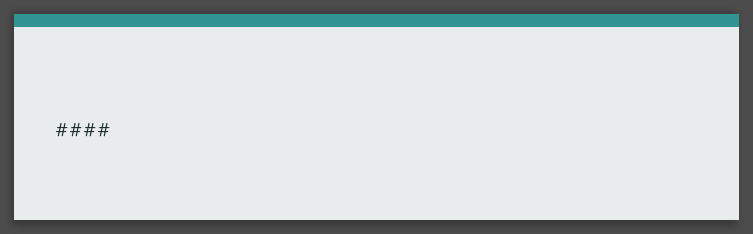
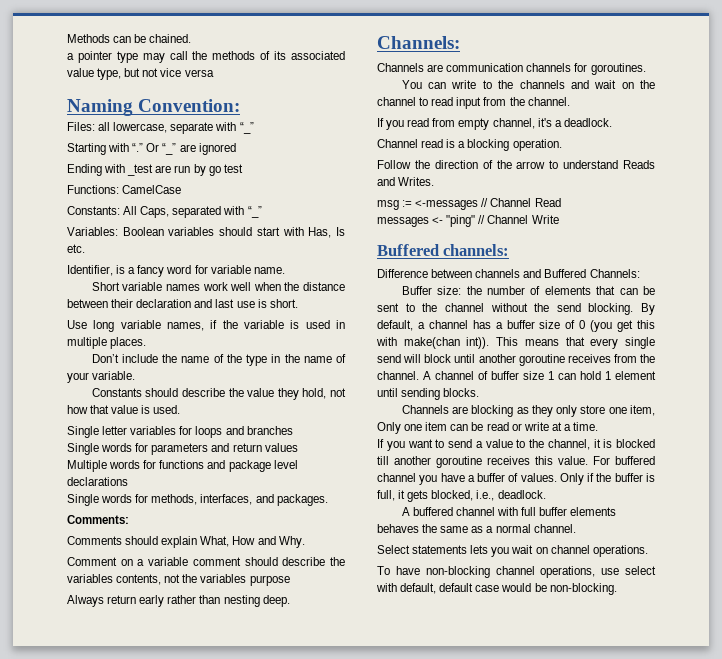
- ####
+ Methods can be chained.
+ a pointer type may call the methods of its associated value type, but not vice versa
+ Naming Convention:
+ Files: all lowercase, separate with “_”
+ Starting with “.” Or “_” are ignored
+ Ending with _test are run by go test
+ Functions: CamelCase
+ Constants: All Caps, separated with “_”
+ Variables: Boolean variables should start with Has, Is etc.
+ Identifier, is a fancy word for variable name.
+ Short variable names work well when the distance between their declaration and last use is short.
+ Use long variable names, if the variable is used in multiple places.
+ Don’t include the name of the type in the name of your variable.
+ Constants should describe the value they hold, not how that value is used.
+ Single letter variables for loops and branches
+ Single words for parameters and return values
+ Multiple words for functions and package level declarations
+ Single words for methods, interfaces, and packages.
+ Comments:
+ Comments should explain What, How and Why.
+ Comment on a variable comment should describe the variables contents, not the variables purpose
+ Always return early rather than nesting deep.
+ Channels:
+ Channels are communication channels for goroutines.
+ You can write to the channels and wait on the channel to read input from the channel.
+ If you read from empty channel, it's a deadlock.
+ Channel read is a blocking operation.
+ Follow the direction of the arrow to understand Reads and Writes.
+ msg := <-messages // Channel Read
+ messages <- "ping" // Channel Write
+ Buffered channels:
+ Difference between channels and Buffered Channels:
+ Buffer size: the number of elements that can be sent to the channel without the send blocking. By default, a channel has a buffer size of 0 (you get this with make(chan int)). This means that every single send will block until another goroutine receives from the channel. A channel of buffer size 1 can hold 1 element until sending blocks.
+ Channels are blocking as they only store one item, Only one item can be read or write at a time.
+ If you want to send a value to the channel, it is blocked till another goroutine receives this value. For buffered channel you have a buffer of values. Only if the buffer is full, it gets blocked, i.e., deadlock.
+ A buffered channel with full buffer elements behaves the same as a normal channel.
+ Select statements lets you wait on channel operations.
+ To have non-blocking channel operations, use select with default, default case would be non-blocking.

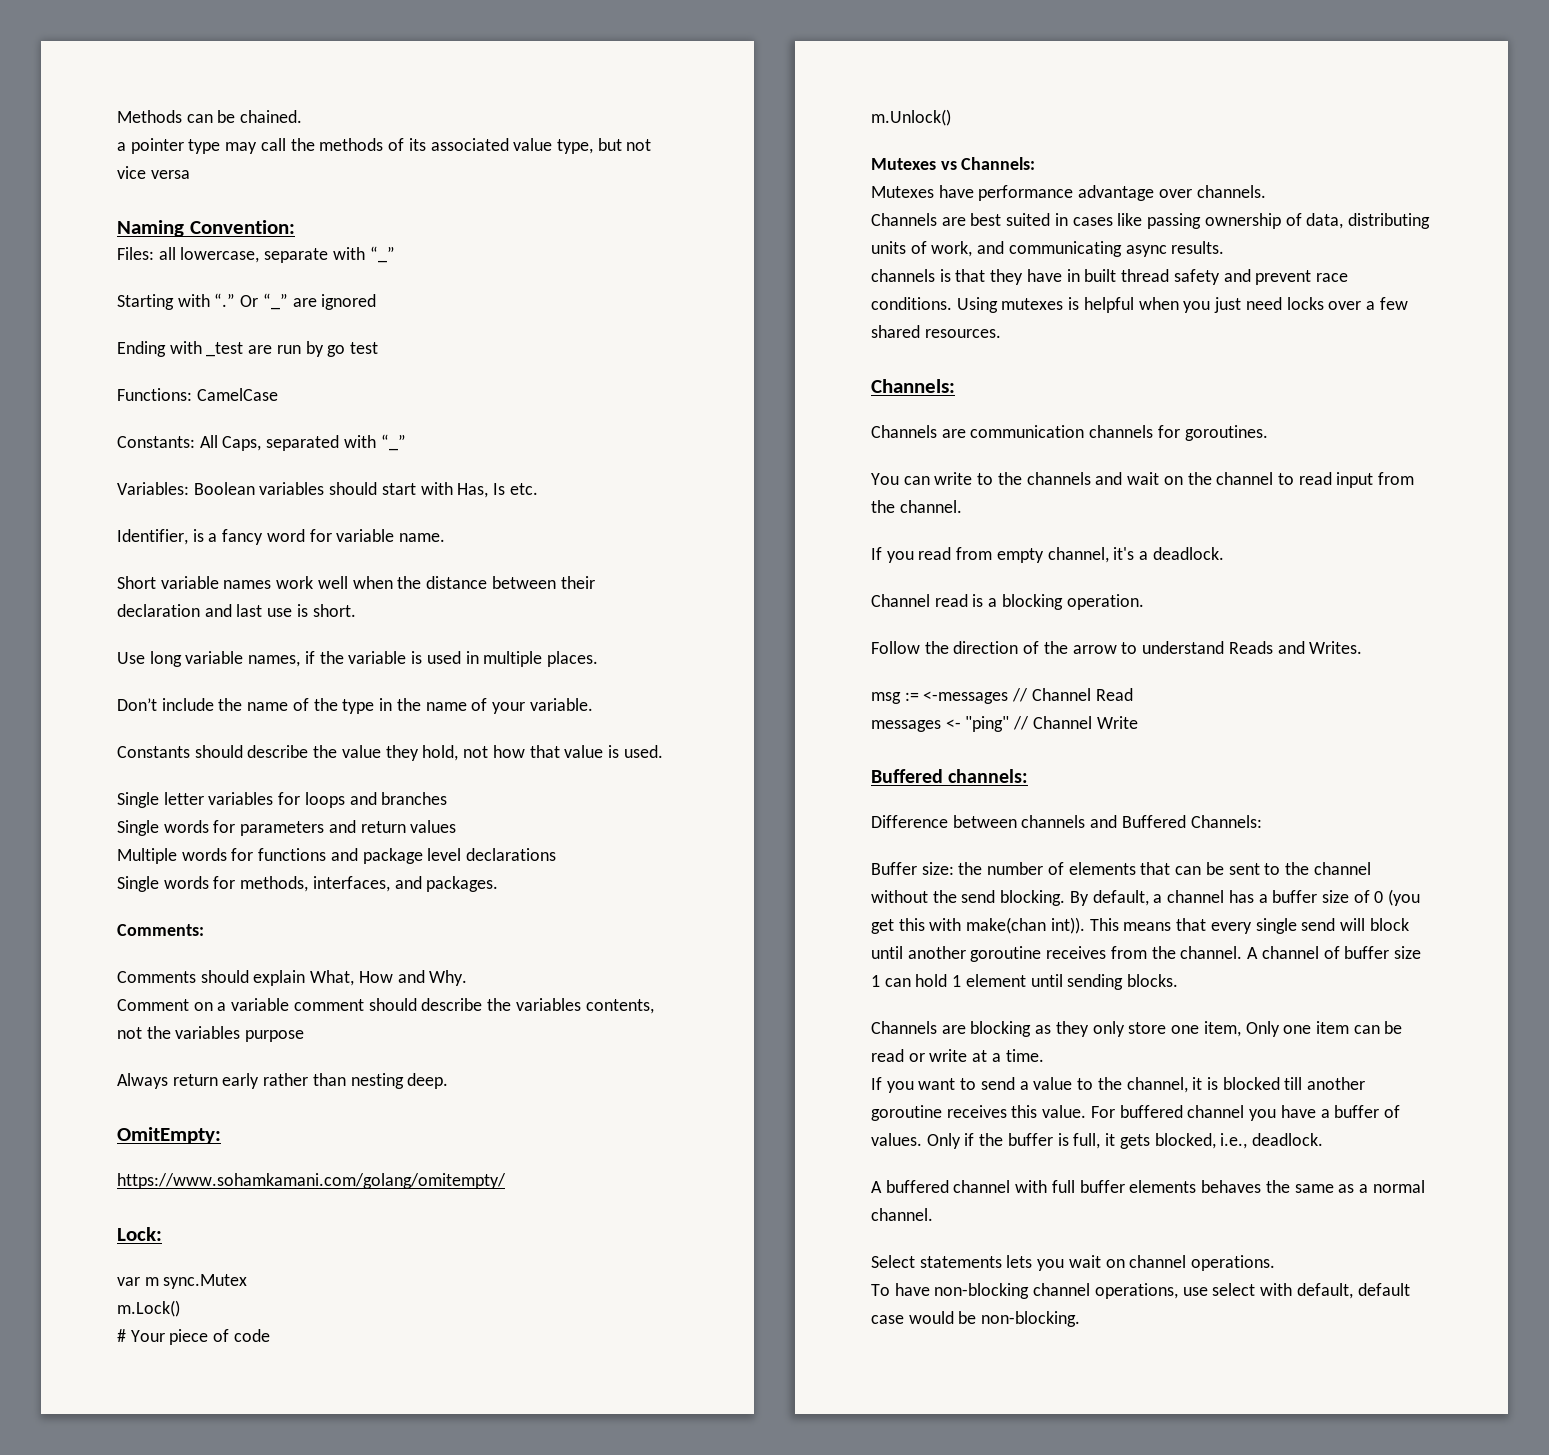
+ OmitEmpty:
+ https://www.sohamkamani.com/golang/omitempty/
+ Lock:
+ var m sync.Mutex
+ m.Lock()
+ # Your piece of code
+ m.Unlock()
+ Mutexes vs Channels:
+ Mutexes have performance advantage over channels.
+ Channels are best suited in cases like passing ownership of data, distributing units of work, and communicating async results.
+ channels is that they have in built thread safety and prevent race conditions. Using mutexes is helpful when you just need locks over a few shared resources.

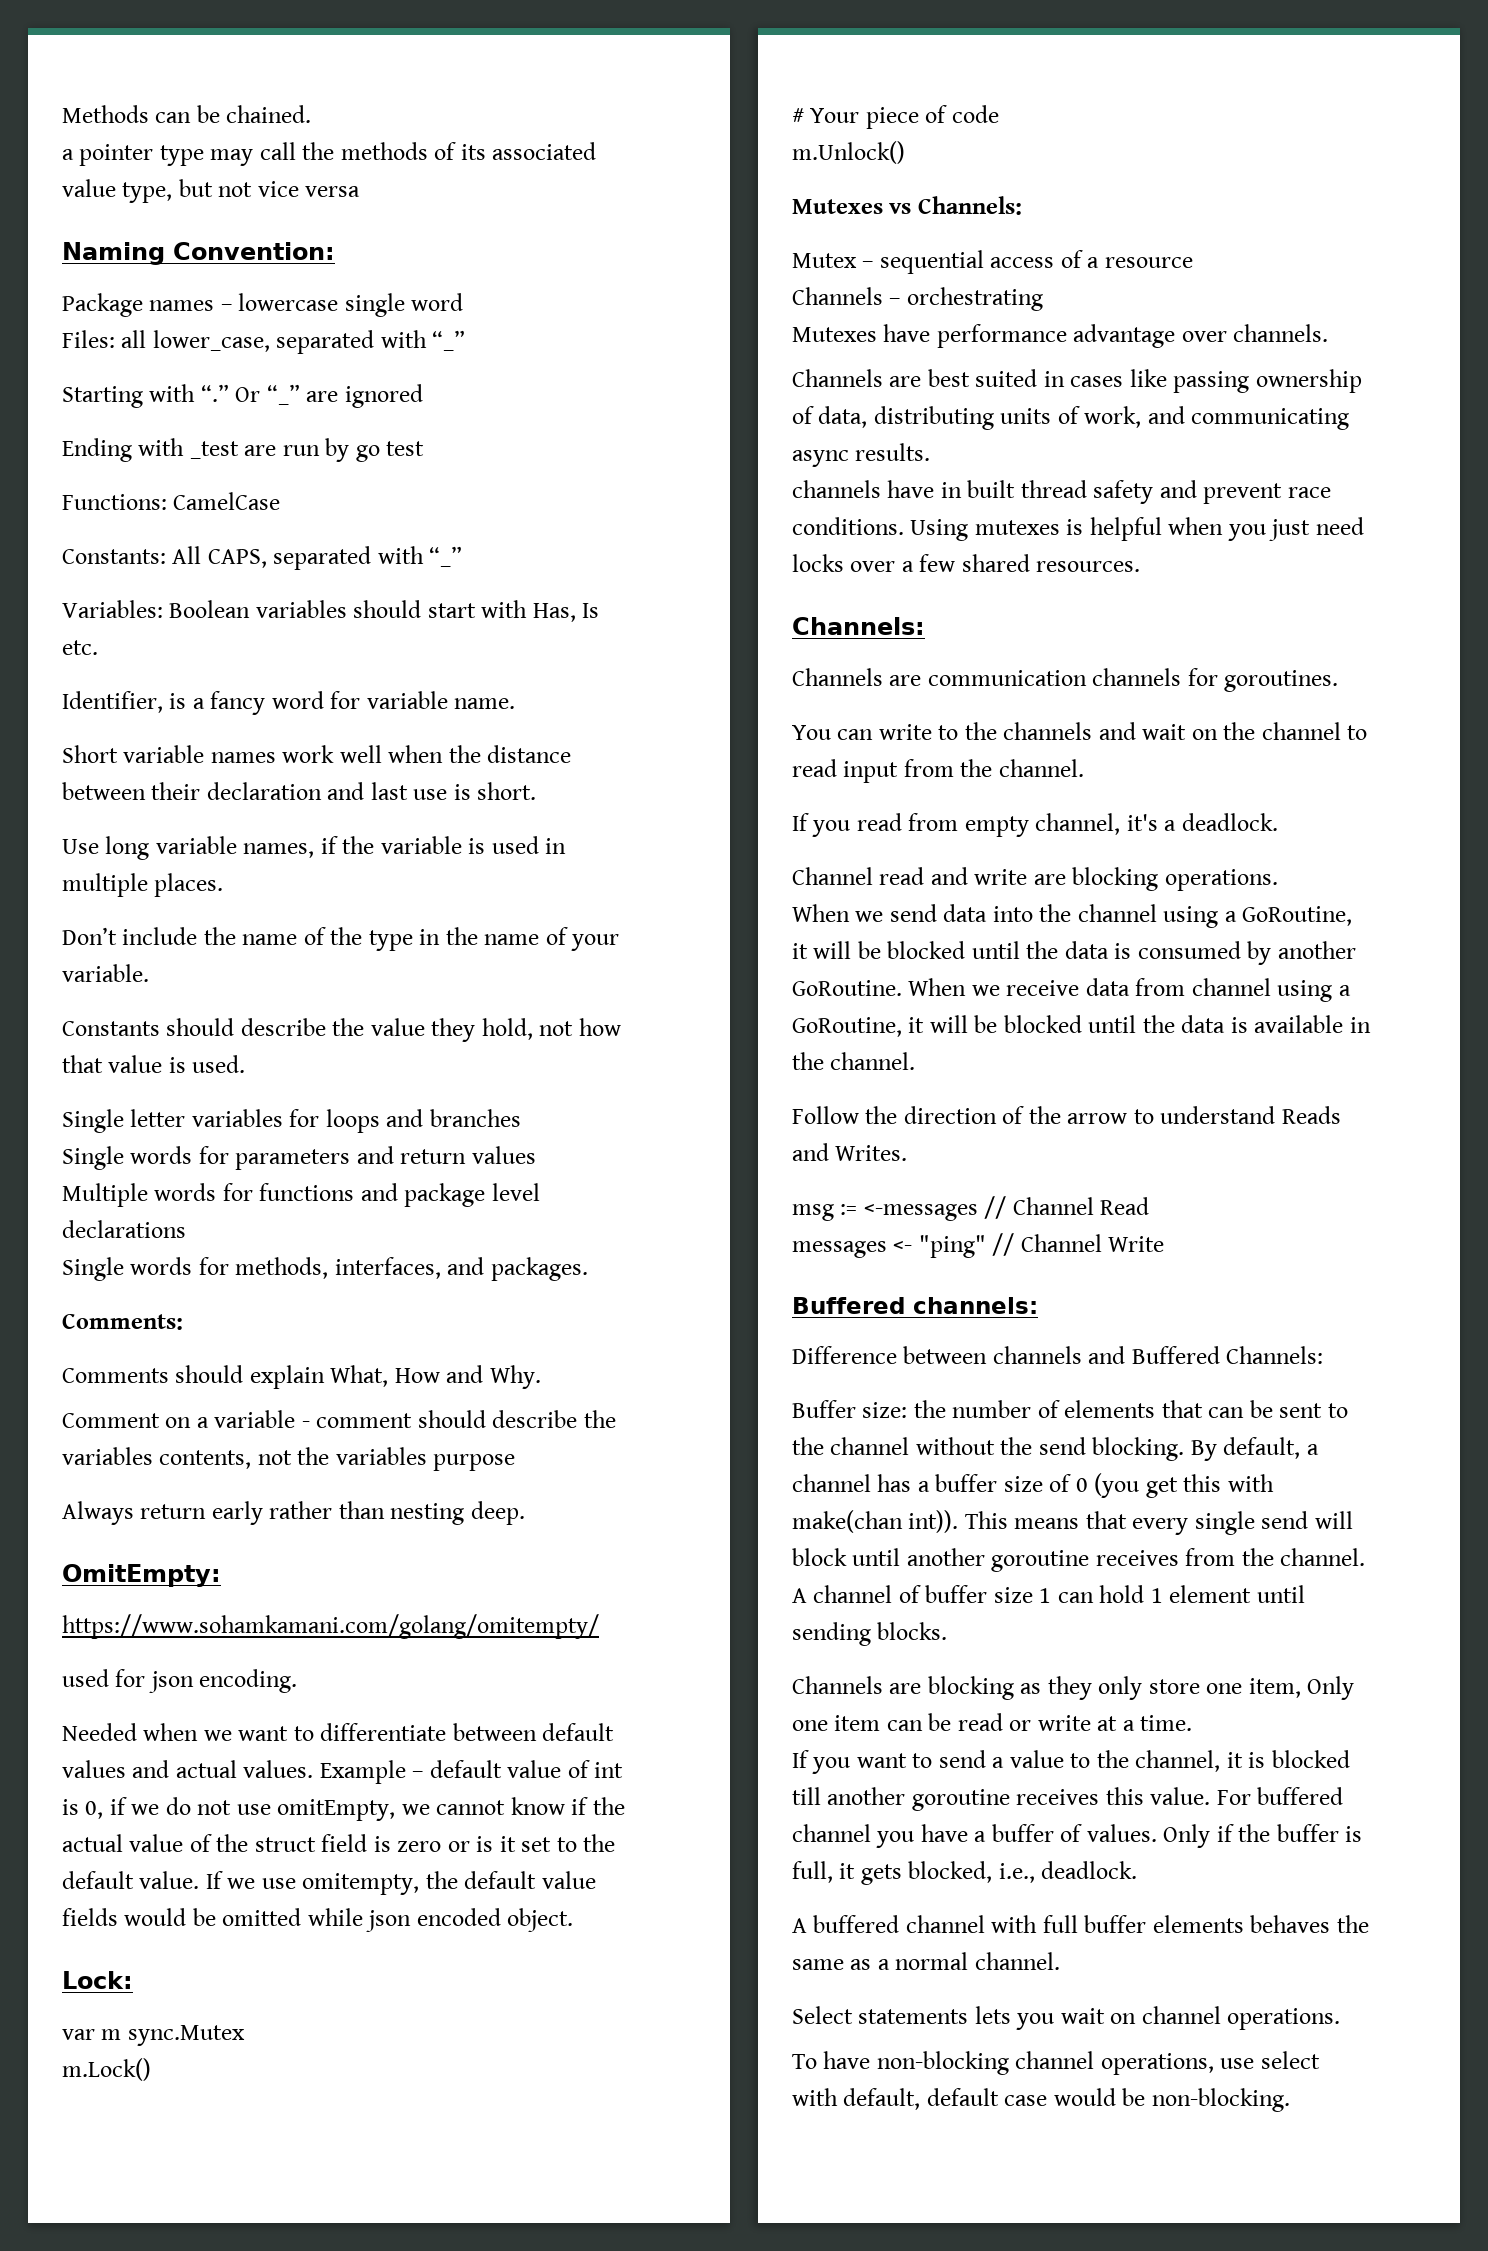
+ Package names – lowercase single word
- Files: all lowercase, separate with “_”
+ Files: all lower_case, separated with “_”
- Constants: All Caps, separated with “_”
+ Constants: All CAPS, separated with “_”
- Comment on a variable comment should describe the variables contents, not the variables purpose
+ Comment on a variable - comment should describe the variables contents, not the variables purpose
+ used for json encoding.
+ Needed when we want to differentiate between default values and actual values. Example – default value of int is 0, if we do not use omitEmpty, we cannot know if the actual value of the struct field is zero or is it set to the default value. If we use omitempty, the default value fields would be omitted while json encoded object.
+ Mutex – sequential access of a resource
+ Channels – orchestrating
- channels is that they have in built thread safety and prevent race conditions.
+ channels have in built thread safety and prevent race conditions.
- Channel read is a blocking operation.
+ Channel read and write are blocking operations.
+ When we send data into the channel using a GoRoutine, it will be blocked until the data is consumed by another GoRoutine. When we receive data from channel using a GoRoutine, it will be blocked until the data is available in the channel.

